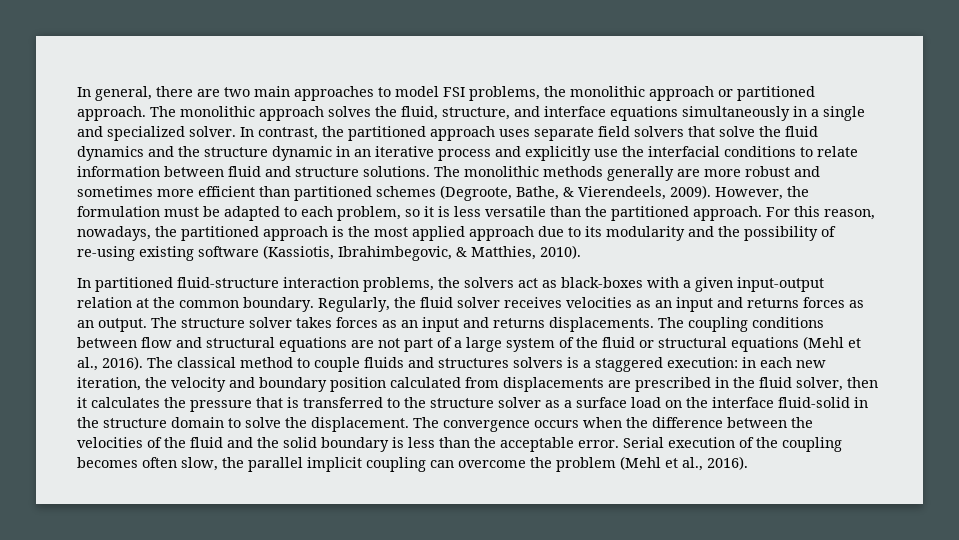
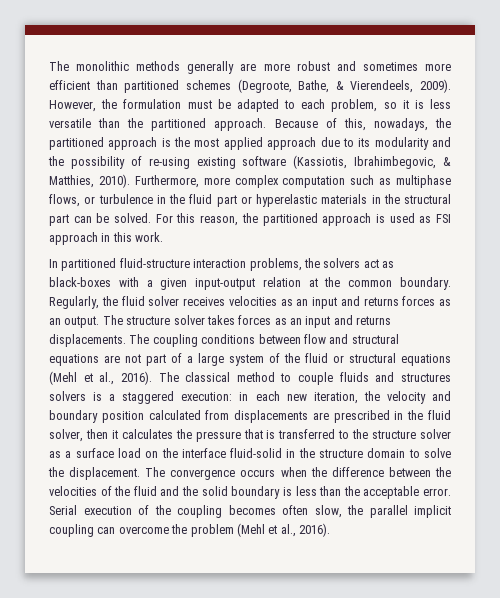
- In general, there are two main approaches to model FSI problems, the monolithic approach or partitioned approach. The monolithic approach solves the fluid, structure, and interface equations simultaneously in a single and specialized solver. In contrast, the partitioned approach uses separate field solvers that solve the fluid dynamics and the structure dynamic in an iterative process and explicitly use the interfacial conditions to relate information between fluid and structure solutions.
- For this reason, nowadays, the partitioned approach is the most applied approach due to its modularity and the possibility of re-using existing software (Kassiotis, Ibrahimbegovic, & Matthies, 2010).
+ Because of this, nowadays, the partitioned approach is the most applied approach due to its modularity and the possibility of re-using existing software (Kassiotis, Ibrahimbegovic, & Matthies, 2010). Furthermore, more complex computation such as multiphase flows, or turbulence in the fluid part or hyperelastic materials in the structural part can be solved. For this reason, the partitioned approach is used as FSI approach in this work.

